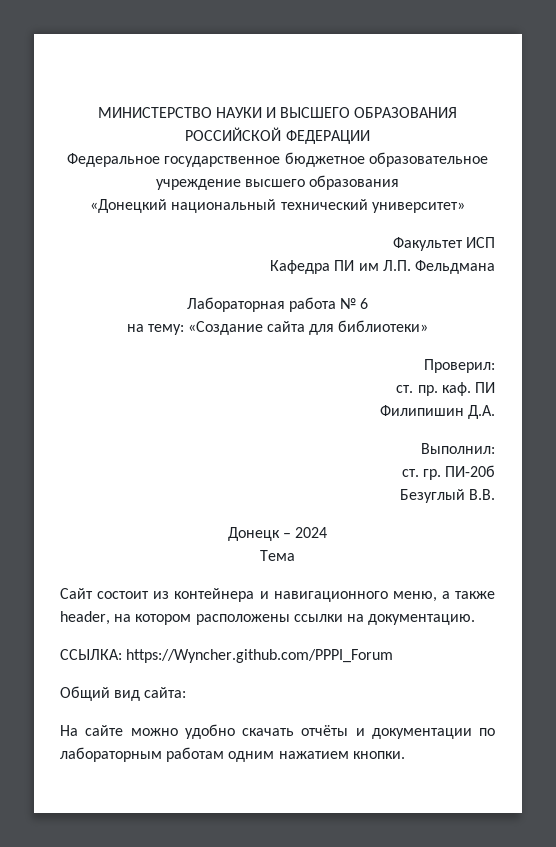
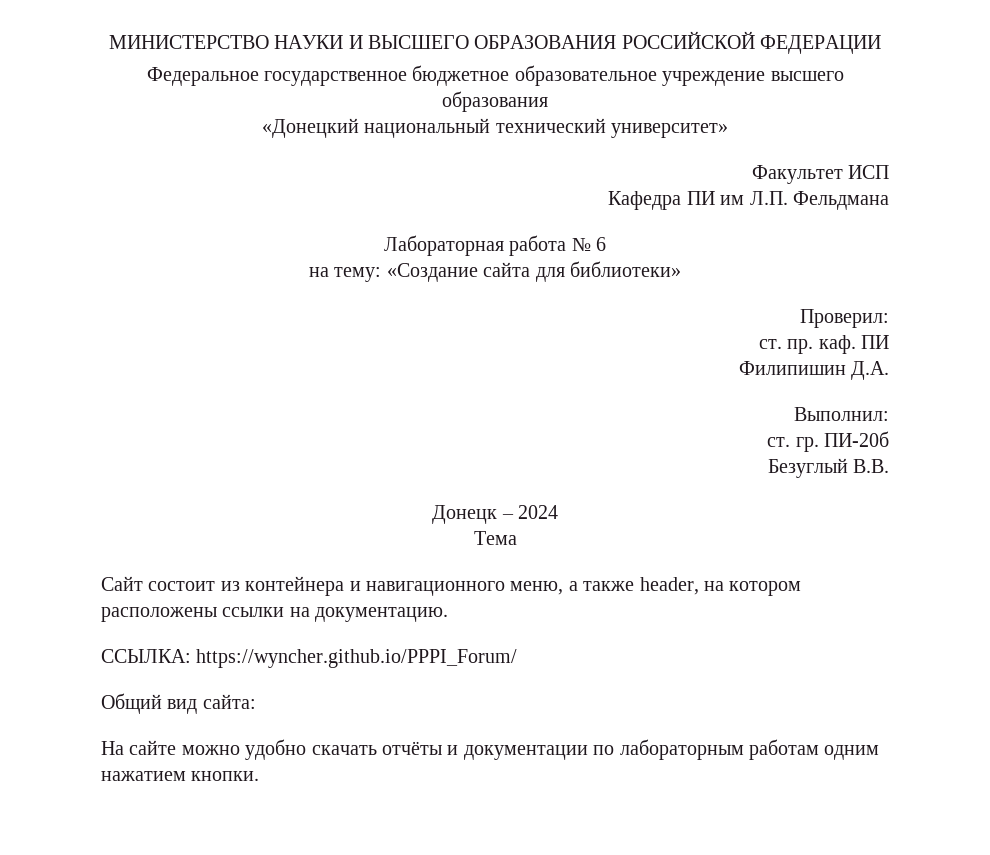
- ССЫЛКА: https://Wyncher.github.com/PPPI_Forum
+ ССЫЛКА: https://wyncher.github.io/PPPI_Forum/

